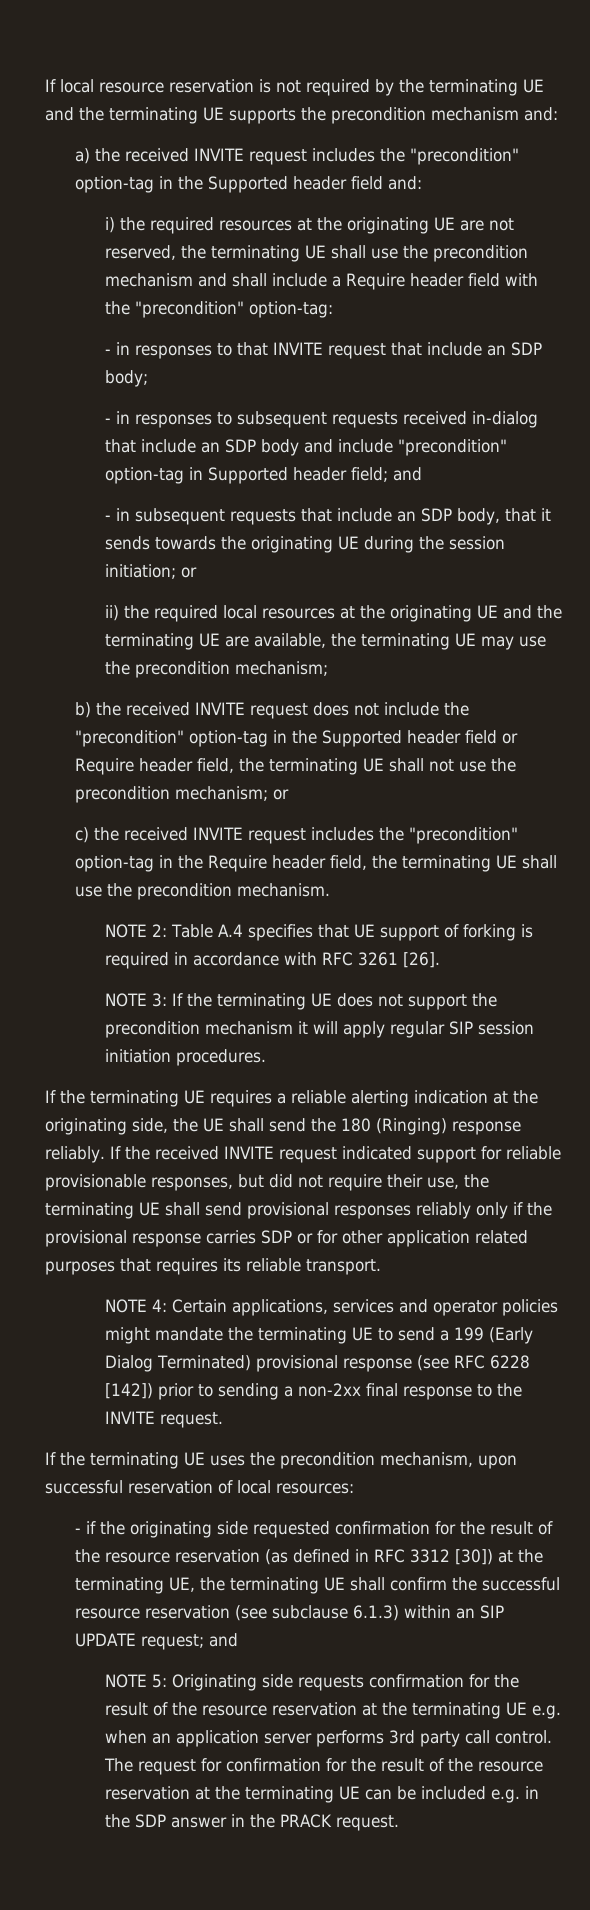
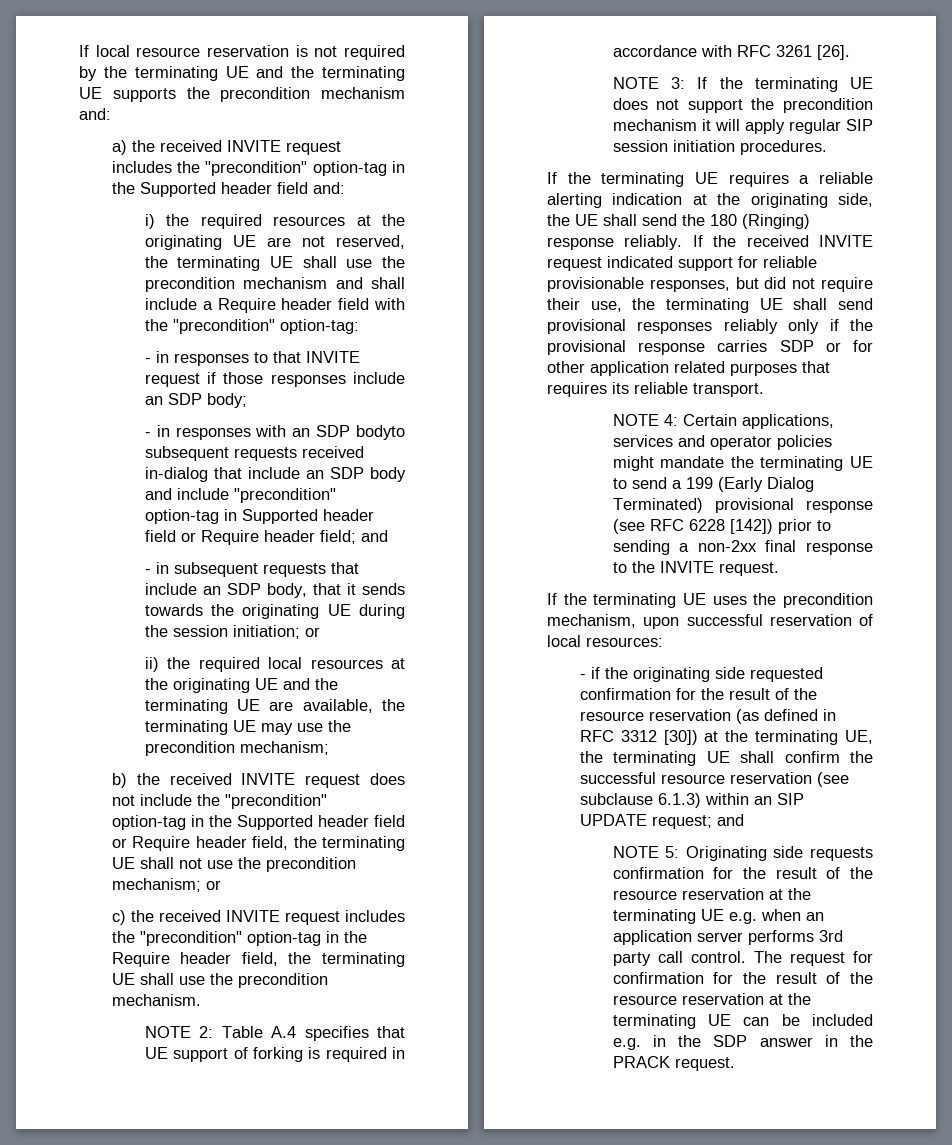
- - in responses to that INVITE request that include an SDP body;
+ - in responses to that INVITE request if those responses include an SDP body;
- - in responses to subsequent requests received in-dialog that include an SDP body and include "precondition" option-tag in Supported header field; and
+ - in responses with an SDP bodyto subsequent requests received in-dialog that include an SDP body and include "precondition" option-tag in Supported header field or Require header field; and

